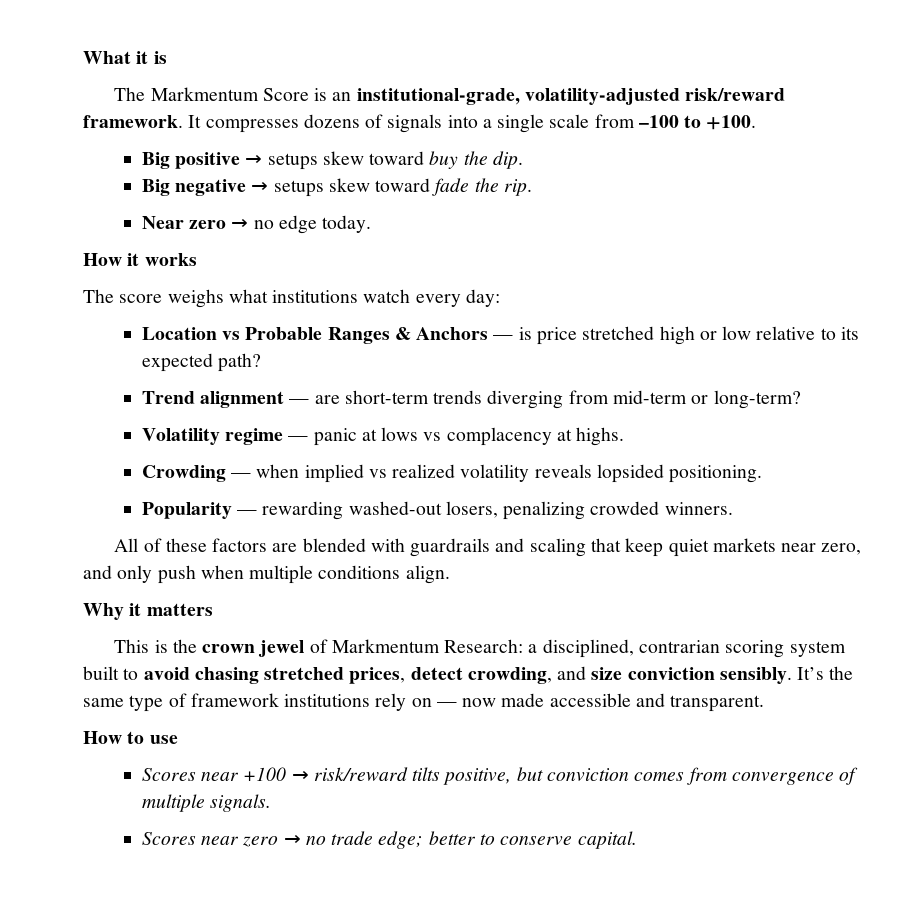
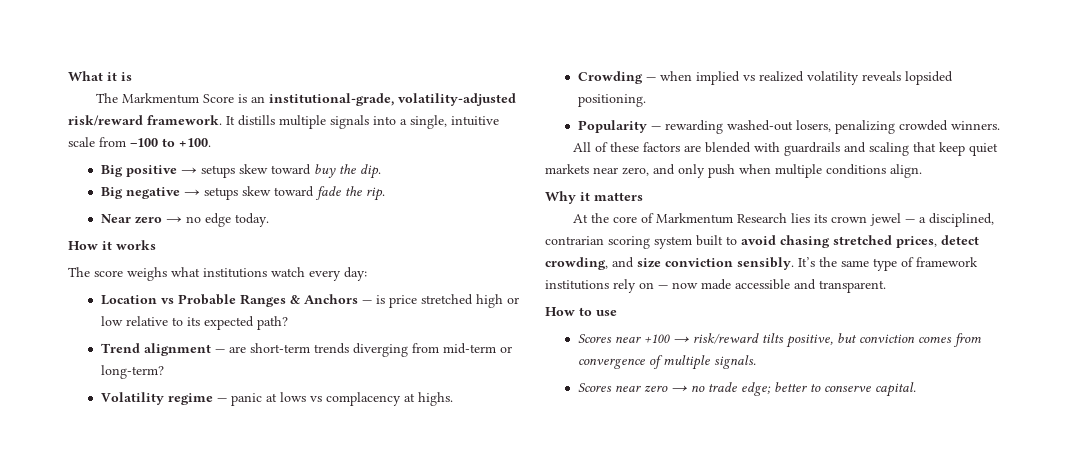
- It compresses dozens of signals into a single scale from –100 to +100.
+ It distills multiple signals into a single, intuitive scale from –100 to +100.
- This is the crown jewel of Markmentum Research: a disciplined, contrarian scoring system built to avoid chasing stretched prices, detect crowding, and size conviction sensibly.
+ At the core of Markmentum Research lies its crown jewel — a disciplined, contrarian scoring system built to avoid chasing stretched prices, detect crowding, and size conviction sensibly.

